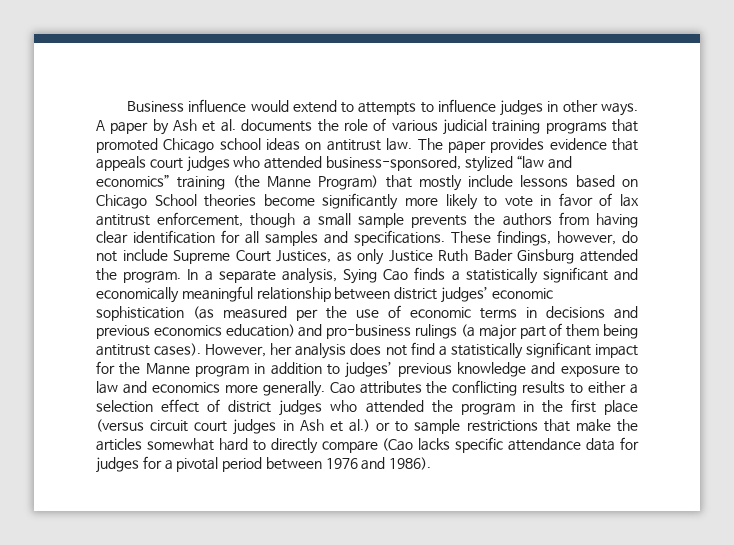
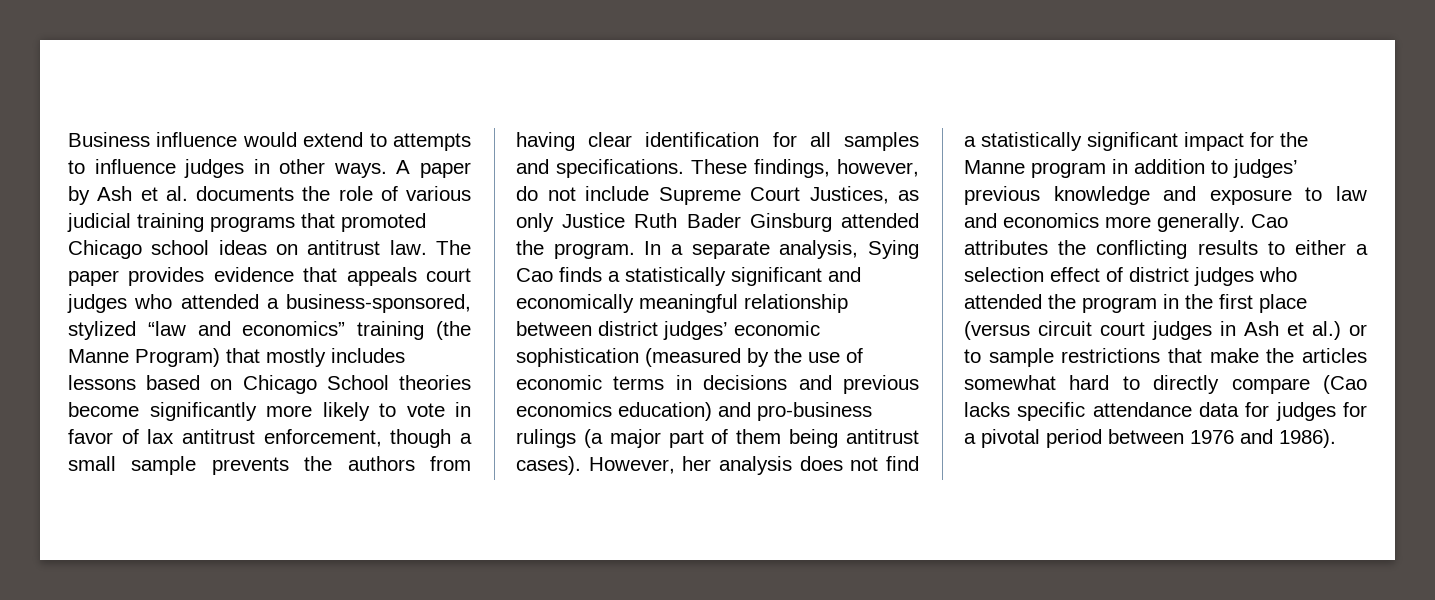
- The paper provides evidence that appeals court judges who attended business-sponsored, stylized “law and economics” training (the Manne Program) that mostly include lessons based on Chicago School theories become significantly more likely to vote in favor of lax antitrust enforcement, though a small sample prevents the authors from having clear identification for all samples and specifications.
+ The paper provides evidence that appeals court judges who attended a business-sponsored, stylized “law and economics” training (the Manne Program) that mostly includes lessons based on Chicago School theories become significantly more likely to vote in favor of lax antitrust enforcement, though a small sample prevents the authors from having clear identification for all samples and specifications.
- In a separate analysis, Sying Cao finds a statistically significant and economically meaningful relationship between district judges’ economic sophistication (as measured per the use of economic terms in decisions and previous economics education) and pro-business rulings (a major part of them being antitrust cases).
+ In a separate analysis, Sying Cao finds a statistically significant and economically meaningful relationship between district judges’ economic sophistication (measured by the use of economic terms in decisions and previous economics education) and pro-business rulings (a major part of them being antitrust cases).

